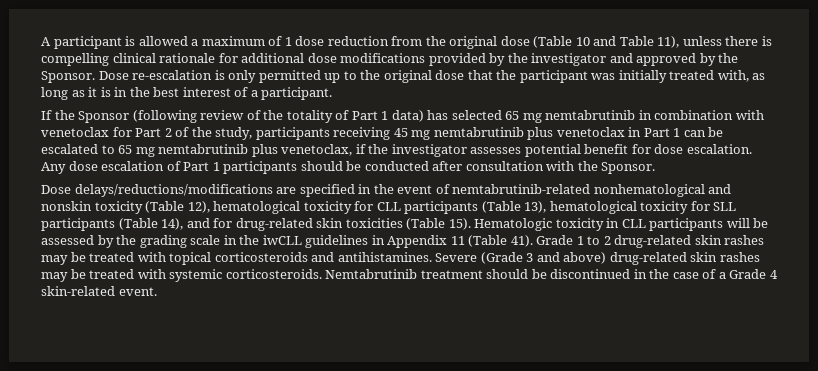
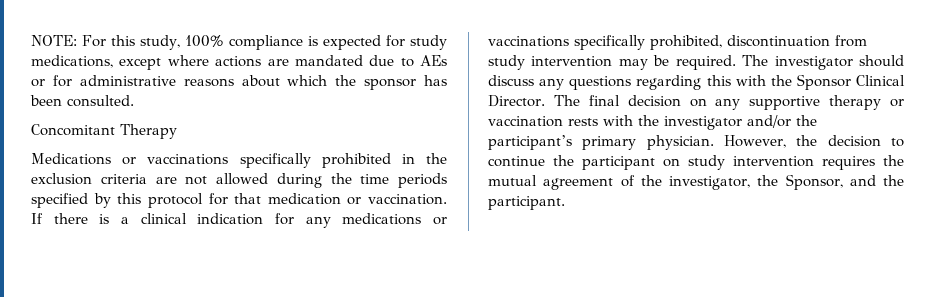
- A participant is allowed a maximum of 1 dose reduction from the original dose (Table 10 and Table 11), unless there is compelling clinical rationale for additional dose modifications provided by the investigator and approved by the Sponsor. Dose re-escalation is only permitted up to the original dose that the participant was initially treated with, as long as it is in the best interest of a participant.
- If the Sponsor (following review of the totality of Part 1 data) has selected 65 mg nemtabrutinib in combination with venetoclax for Part 2 of the study, participants receiving 45 mg nemtabrutinib plus venetoclax in Part 1 can be escalated to 65 mg nemtabrutinib plus venetoclax, if the investigator assesses potential benefit for dose escalation. Any dose escalation of Part 1 participants should be conducted after consultation with the Sponsor.
- Dose delays/reductions/modifications are specified in the event of nemtabrutinib-related nonhematological and nonskin toxicity (Table 12), hematological toxicity for CLL participants (Table 13), hematological toxicity for SLL participants (Table 14), and for drug-related skin toxicities (Table 15). Hematologic toxicity in CLL participants will be assessed by the grading scale in the iwCLL guidelines in Appendix 11 (Table 41). Grade 1 to 2 drug-related skin rashes may be treated with topical corticosteroids and antihistamines. Severe (Grade 3 and above) drug-related skin rashes may be treated with systemic corticosteroids. Nemtabrutinib treatment should be discontinued in the case of a Grade 4 skin-related event.
+ NOTE: For this study, 100% compliance is expected for study medications, except where actions are mandated due to AEs or for administrative reasons about which the sponsor has been consulted.
+ Concomitant Therapy
+ Medications or vaccinations specifically prohibited in the exclusion criteria are not allowed during the time periods specified by this protocol for that medication or vaccination. If there is a clinical indication for any medications or vaccinations specifically prohibited, discontinuation from study intervention may be required. The investigator should discuss any questions regarding this with the Sponsor Clinical Director. The final decision on any supportive therapy or vaccination rests with the investigator and/or the participant’s primary physician. However, the decision to continue the participant on study intervention requires the mutual agreement of the investigator, the Sponsor, and the participant.

